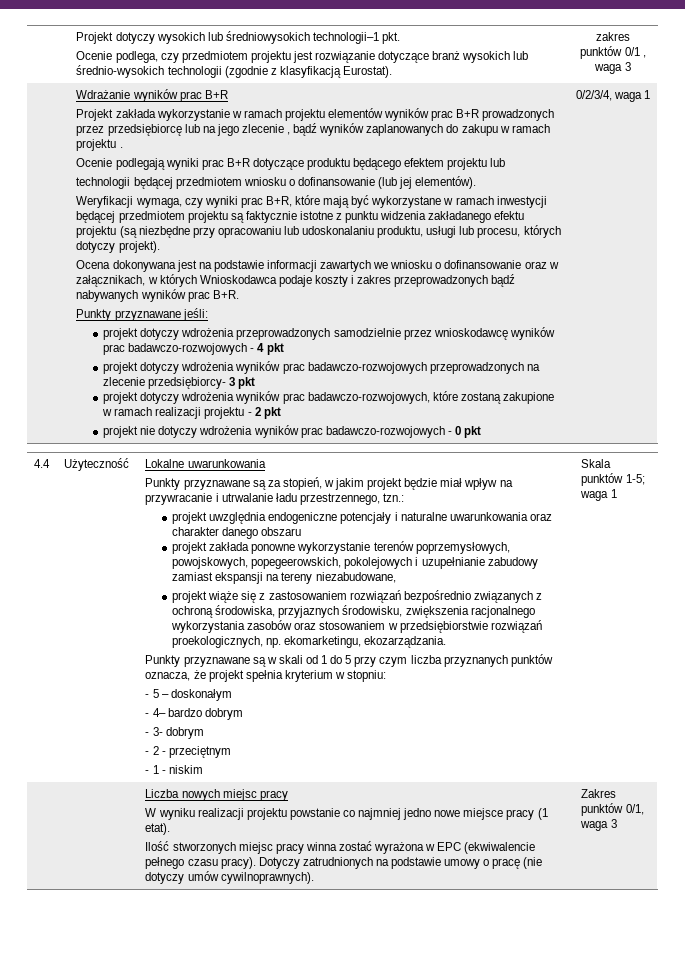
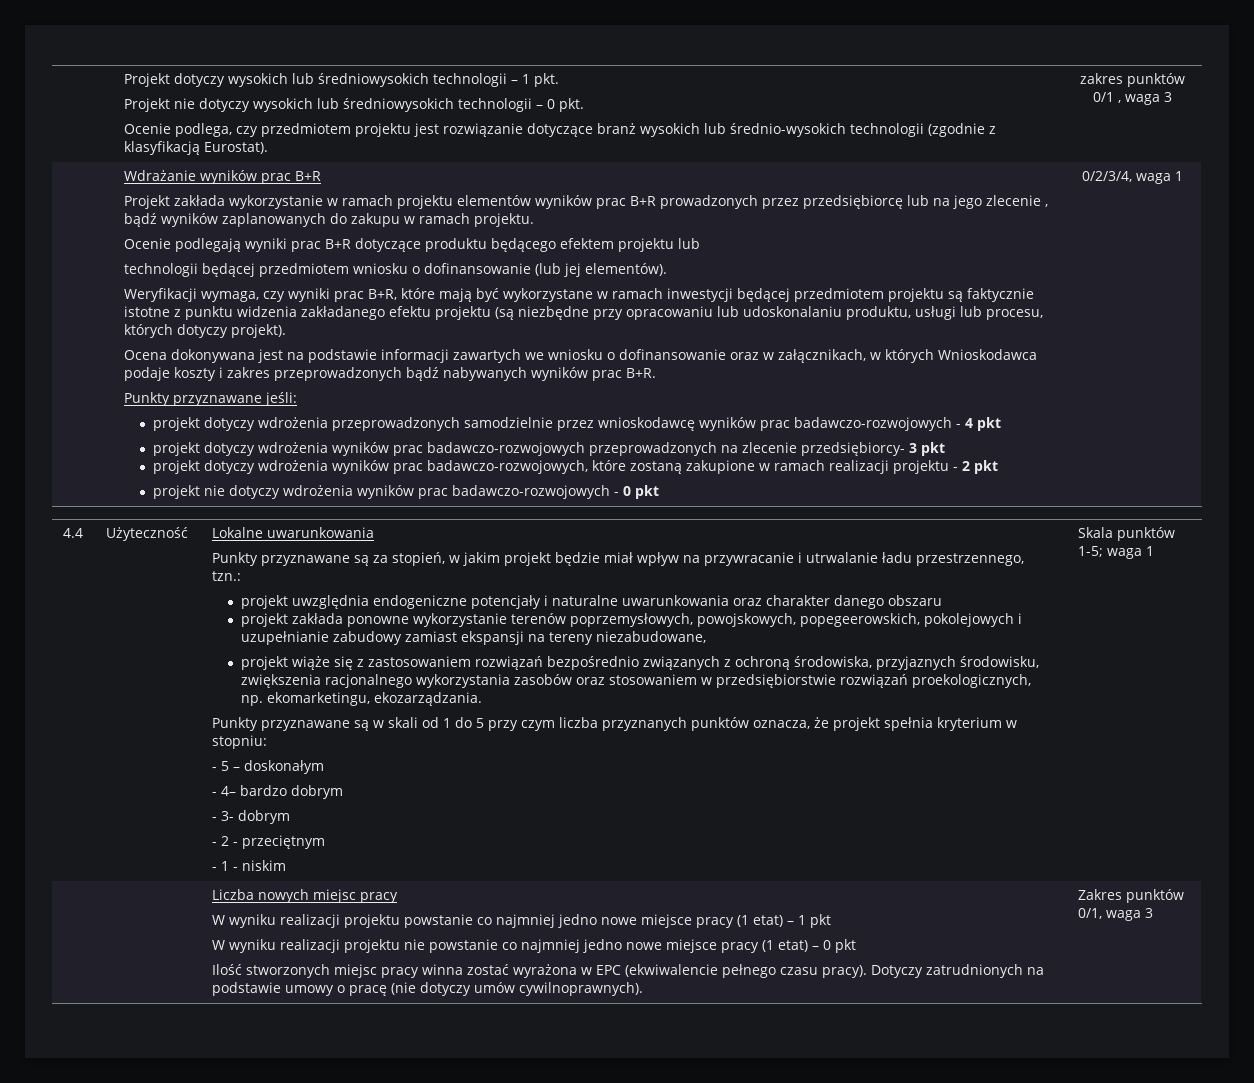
- Projekt dotyczy wysokich lub średniowysokich technologii–1 pkt.
+ Projekt dotyczy wysokich lub średniowysokich technologii – 1 pkt.
+ Projekt nie dotyczy wysokich lub średniowysokich technologii – 0 pkt.
- Projekt zakłada wykorzystanie w ramach projektu elementów wyników prac B+R prowadzonych przez przedsiębiorcę lub na jego zlecenie , bądź wyników zaplanowanych do zakupu w ramach projektu .
+ Projekt zakłada wykorzystanie w ramach projektu elementów wyników prac B+R prowadzonych przez przedsiębiorcę lub na jego zlecenie , bądź wyników zaplanowanych do zakupu w ramach projektu.
- W wyniku realizacji projektu powstanie co najmniej jedno nowe miejsce pracy (1 etat).
+ W wyniku realizacji projektu powstanie co najmniej jedno nowe miejsce pracy (1 etat) – 1 pkt
+ W wyniku realizacji projektu nie powstanie co najmniej jedno nowe miejsce pracy (1 etat) – 0 pkt

